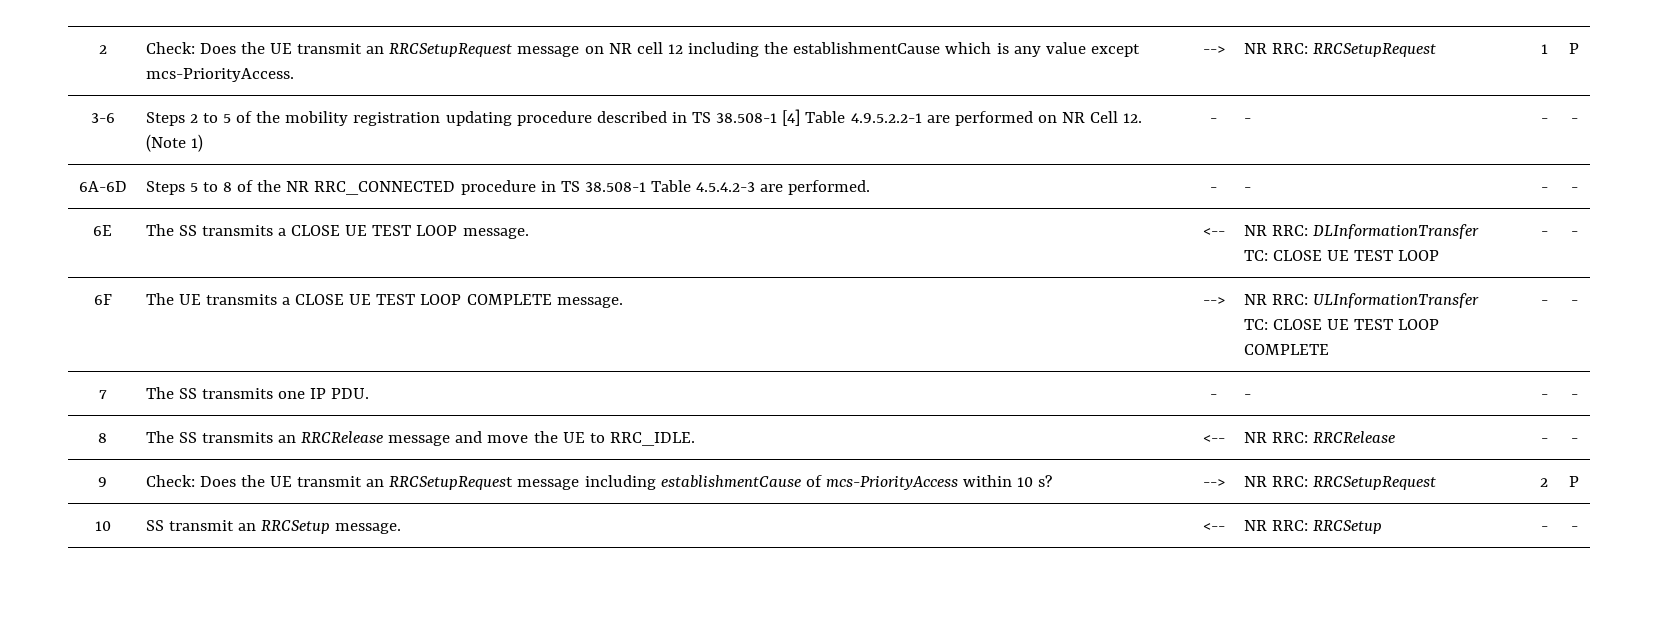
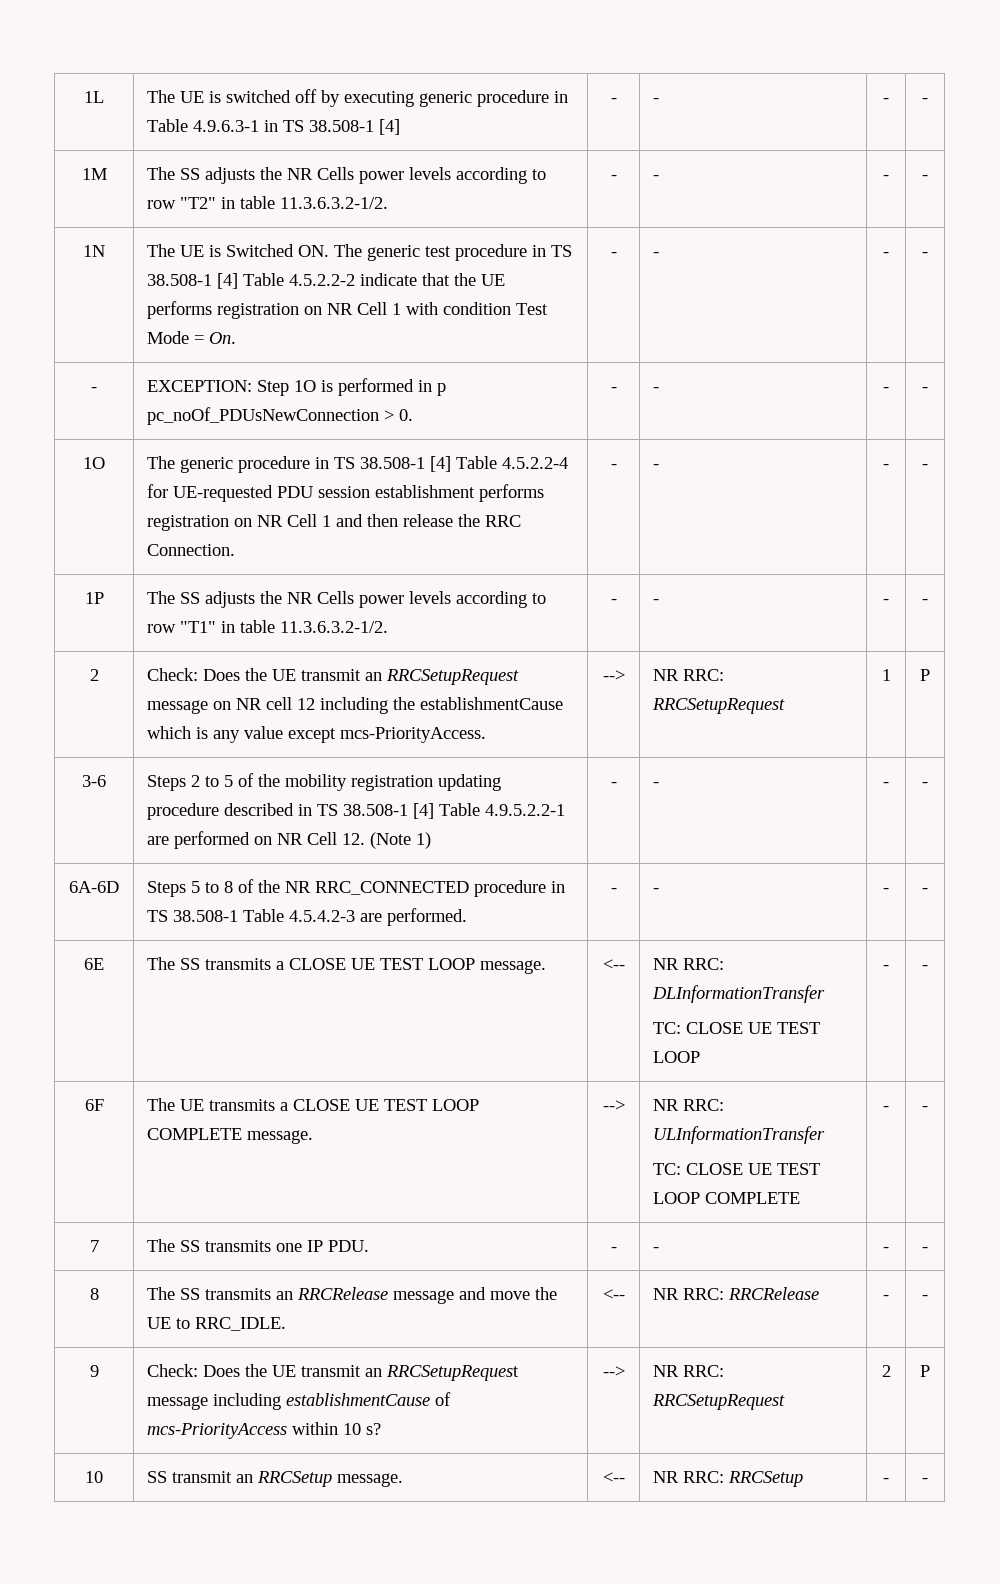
+ 1L | The UE is switched off by executing generic procedure in Table 4.9.6.3-1 in TS 38.508-1 [4] | - | - | - | -
+ 1M | The SS adjusts the NR Cells power levels according to row "T2" in table 11.3.6.3.2-1/2. | - | - | - | -
+ 1N | The UE is Switched ON. The generic test procedure in TS 38.508-1 [4] Table 4.5.2.2-2 indicate that the UE performs registration on NR Cell 1 with condition Test Mode = On. | - | - | - | -
+ - | EXCEPTION: Step 1O is performed in p pc_noOf_PDUsNewConnection > 0. | - | - | - | -
+ 1O | The generic procedure in TS 38.508-1 [4] Table 4.5.2.2-4 for UE-requested PDU session establishment performs registration on NR Cell 1 and then release the RRC Connection. | - | - | - | -
+ 1P | The SS adjusts the NR Cells power levels according to row "T1" in table 11.3.6.3.2-1/2. | - | - | - | -

